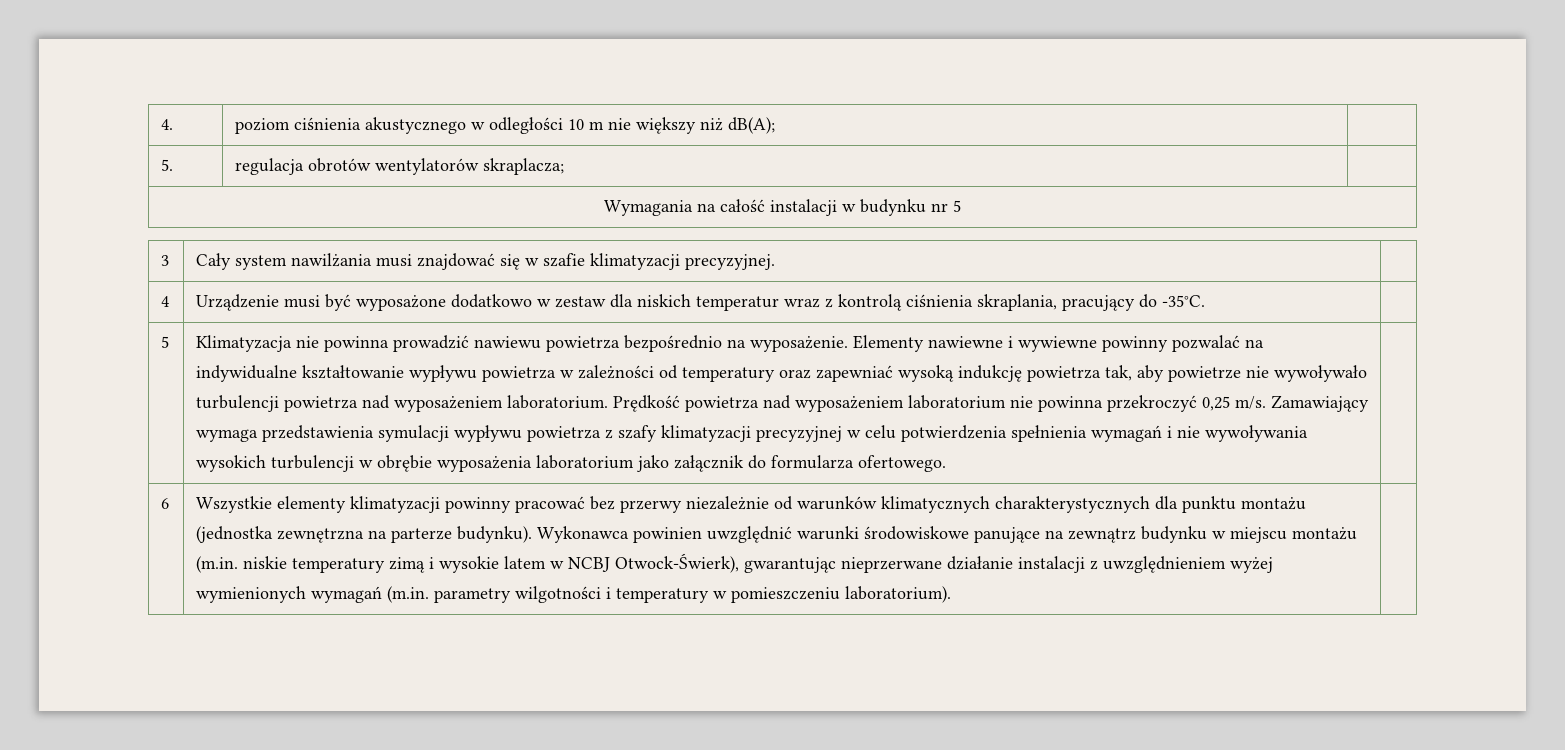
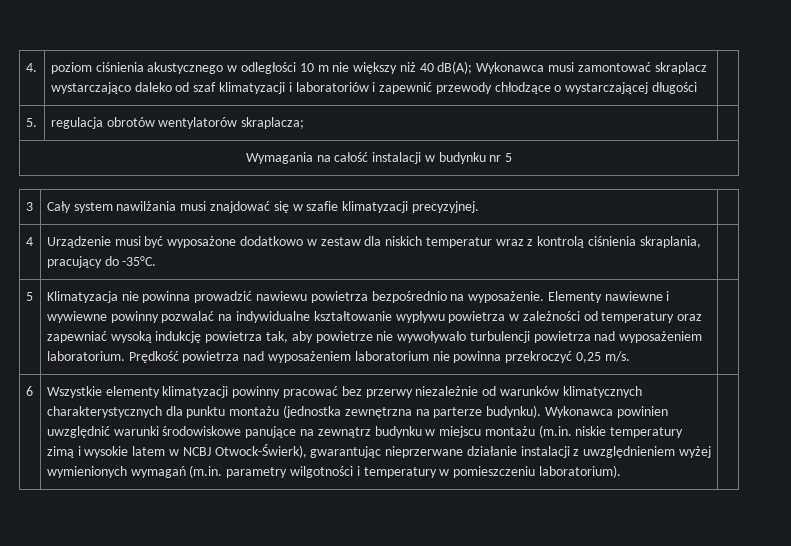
- 4. | poziom ciśnienia akustycznego w odległości 10 m nie większy niż dB(A); |
+ 4. | poziom ciśnienia akustycznego w odległości 10 m nie większy niż 40 dB(A); Wykonawca musi zamontować skraplacz wystarczająco daleko od szaf klimatyzacji i laboratoriów i zapewnić przewody chłodzące o wystarczającej długości |
- Zamawiający wymaga przedstawienia symulacji wypływu powietrza z szafy klimatyzacji precyzyjnej w celu potwierdzenia spełnienia wymagań i nie wywoływania wysokich turbulencji w obrębie wyposażenia laboratorium jako załącznik do formularza ofertowego.

